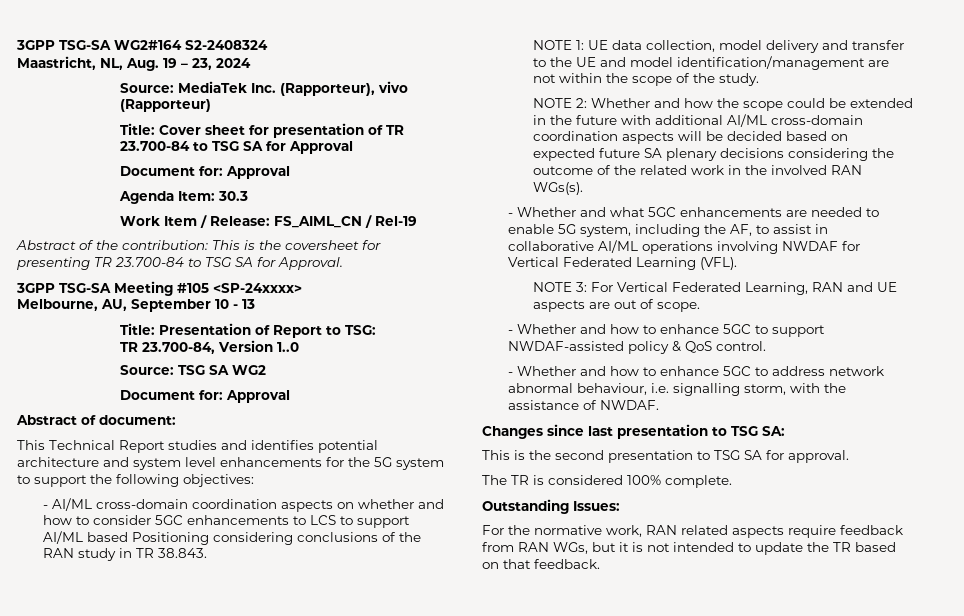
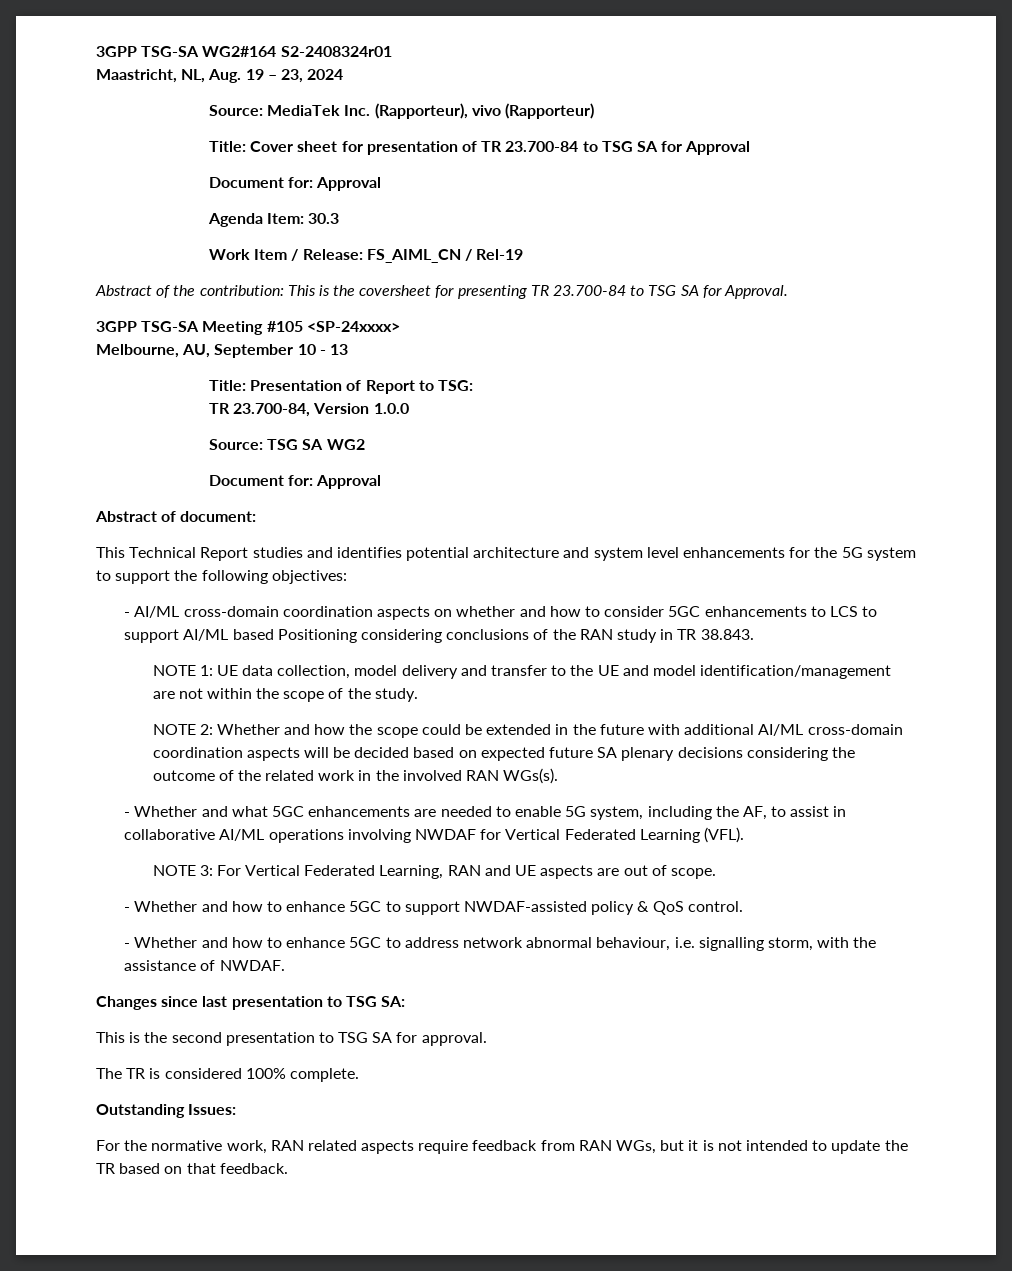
- 3GPP TSG-SA WG2#164 S2-2408324
+ 3GPP TSG-SA WG2#164 S2-2408324r01
- TR 23.700-84, Version 1..0
+ TR 23.700-84, Version 1.0.0

